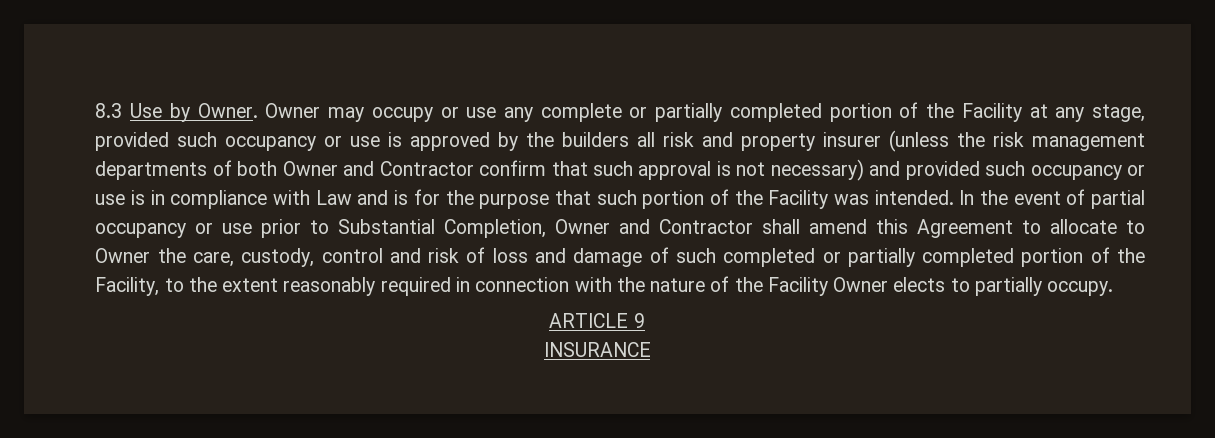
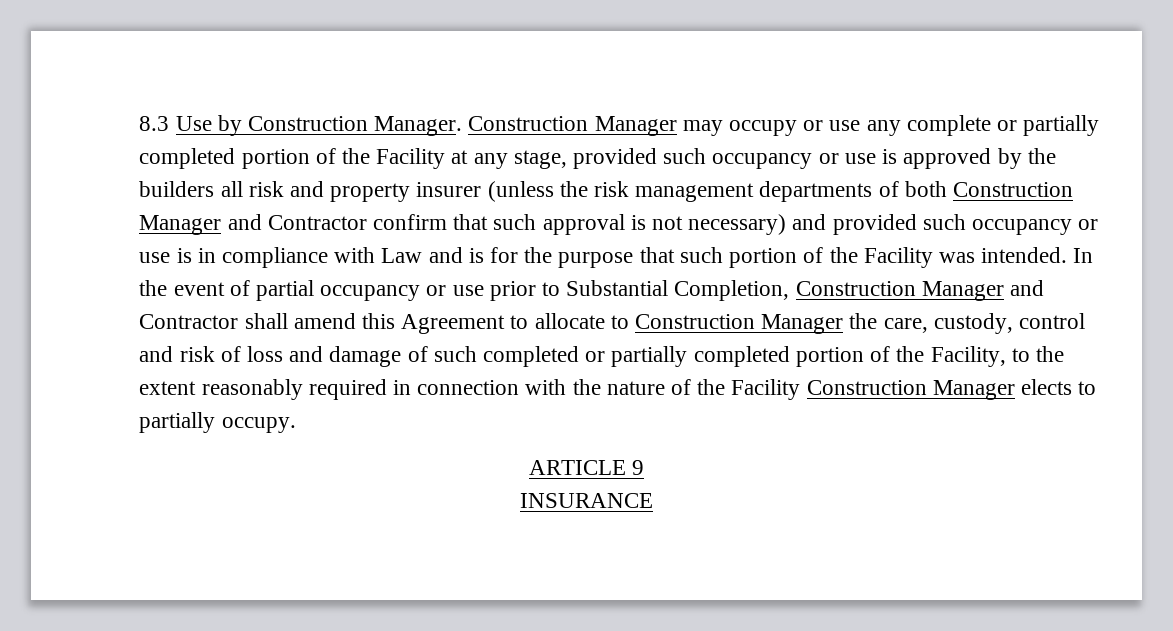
- 8.3 Use by Owner. Owner may occupy or use any complete or partially completed portion of the Facility at any stage, provided such occupancy or use is approved by the builders all risk and property insurer (unless the risk management departments of both Owner and Contractor confirm that such approval is not necessary) and provided such occupancy or use is in compliance with Law and is for the purpose that such portion of the Facility was intended.
+ 8.3 Use by Construction Manager. Construction Manager may occupy or use any complete or partially completed portion of the Facility at any stage, provided such occupancy or use is approved by the builders all risk and property insurer (unless the risk management departments of both Construction Manager and Contractor confirm that such approval is not necessary) and provided such occupancy or use is in compliance with Law and is for the purpose that such portion of the Facility was intended.
- In the event of partial occupancy or use prior to Substantial Completion, Owner and Contractor shall amend this Agreement to allocate to Owner the care, custody, control and risk of loss and damage of such completed or partially completed portion of the Facility, to the extent reasonably required in connection with the nature of the Facility Owner elects to partially occupy.
+ In the event of partial occupancy or use prior to Substantial Completion, Construction Manager and Contractor shall amend this Agreement to allocate to Construction Manager the care, custody, control and risk of loss and damage of such completed or partially completed portion of the Facility, to the extent reasonably required in connection with the nature of the Facility Construction Manager elects to partially occupy.

